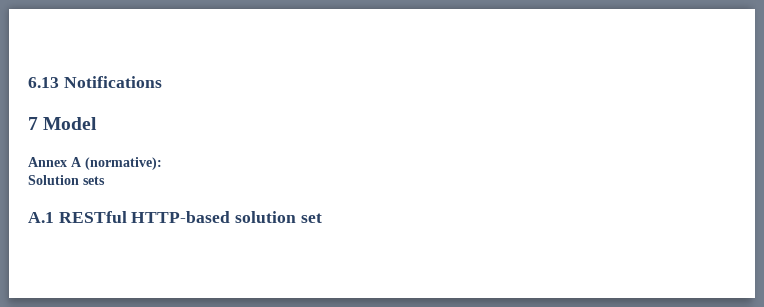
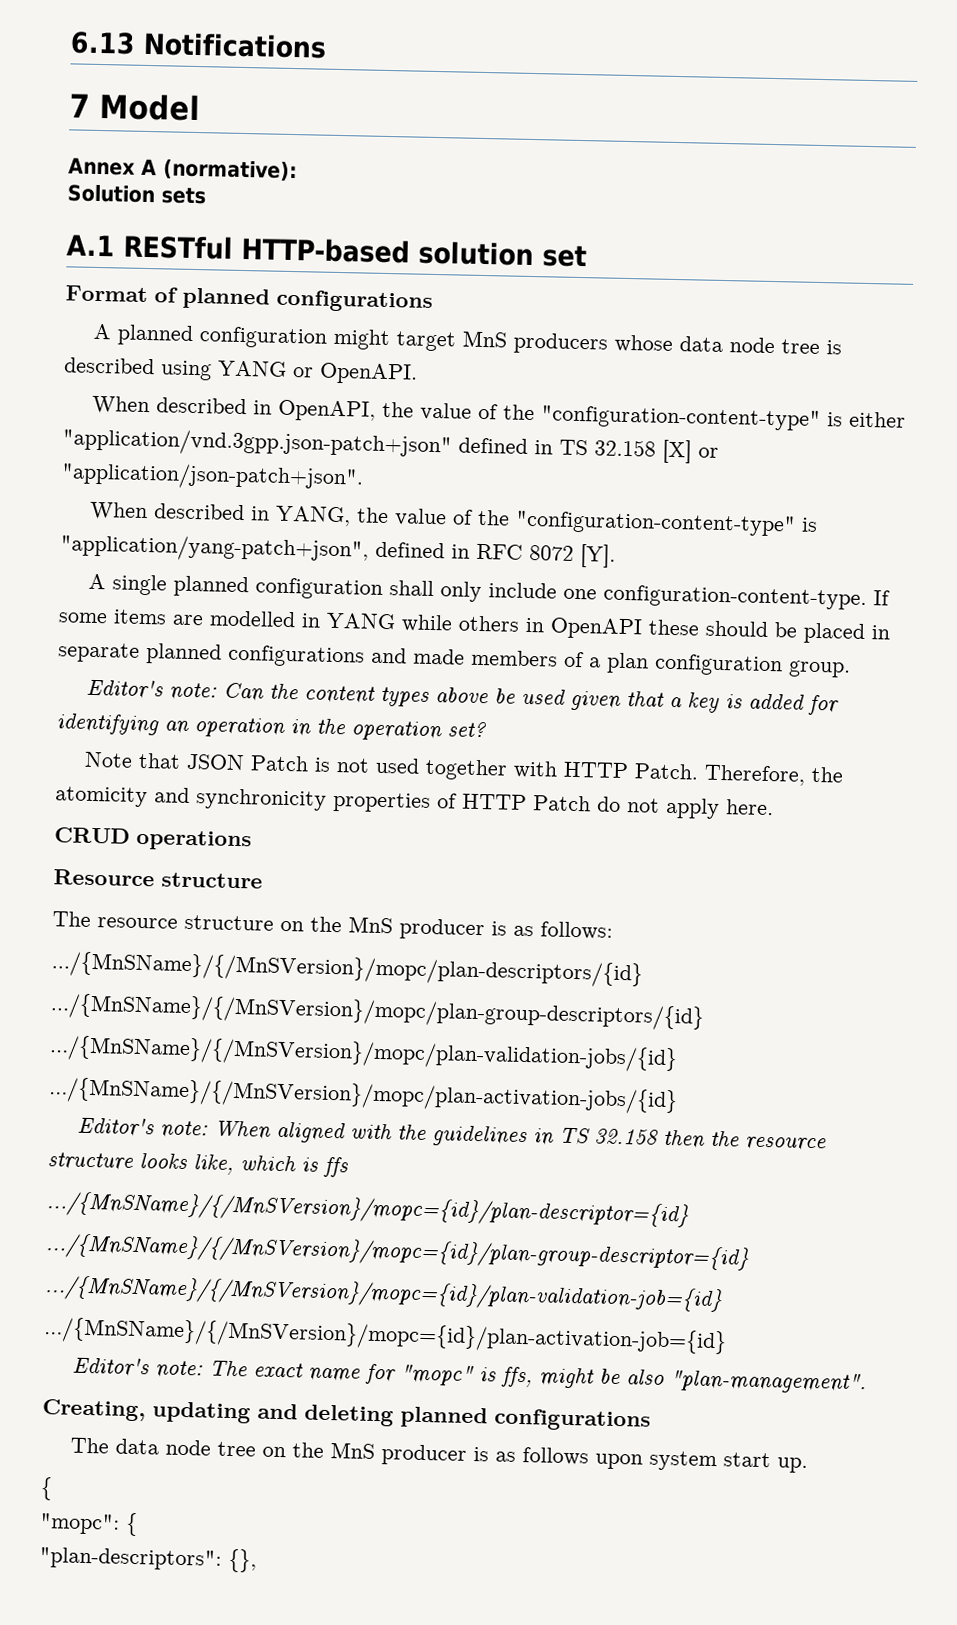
+ Format of planned configurations
+ A planned configuration might target MnS producers whose data node tree is described using YANG or OpenAPI.
+ When described in OpenAPI, the value of the "configuration-content-type" is either "application/vnd.3gpp.json-patch+json" defined in TS 32.158 [X] or "application/json-patch+json".
+ When described in YANG, the value of the "configuration-content-type" is "application/yang-patch+json", defined in RFC 8072 [Y].
+ A single planned configuration shall only include one configuration-content-type. If some items are modelled in YANG while others in OpenAPI these should be placed in separate planned configurations and made members of a plan configuration group.
+ Editor's note: Can the content types above be used given that a key is added for identifying an operation in the operation set?
+ Note that JSON Patch is not used together with HTTP Patch. Therefore, the atomicity and synchronicity properties of HTTP Patch do not apply here.
+ CRUD operations
+ Resource structure
+ The resource structure on the MnS producer is as follows:
+ …/{MnSName}/{/MnSVersion}/mopc/plan-descriptors/{id}
+ …/{MnSName}/{/MnSVersion}/mopc/plan-group-descriptors/{id}
+ …/{MnSName}/{/MnSVersion}/mopc/plan-validation-jobs/{id}
+ …/{MnSName}/{/MnSVersion}/mopc/plan-activation-jobs/{id}
+ Editor's note: When aligned with the guidelines in TS 32.158 then the resource structure looks like, which is ffs
+ …/{MnSName}/{/MnSVersion}/mopc={id}/plan-descriptor={id}
+ …/{MnSName}/{/MnSVersion}/mopc={id}/plan-group-descriptor={id}
+ …/{MnSName}/{/MnSVersion}/mopc={id}/plan-validation-job={id}
+ …/{MnSName}/{/MnSVersion}/mopc={id}/plan-activation-job={id}
+ Editor's note: The exact name for "mopc" is ffs, might be also "plan-management".
+ Creating, updating and deleting planned configurations
+ The data node tree on the MnS producer is as follows upon system start up.
+ {
+ "mopc": {
+ "plan-descriptors": {},

